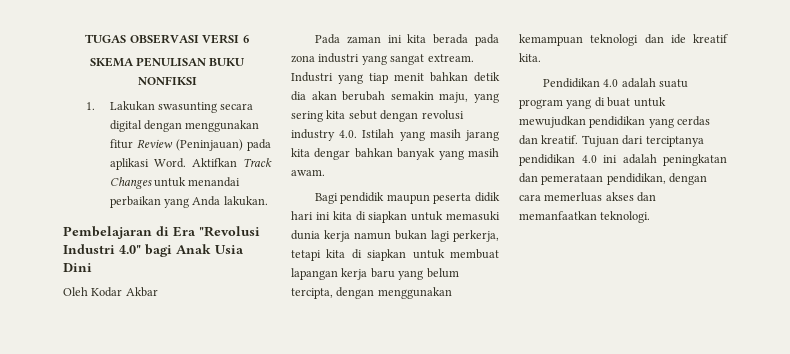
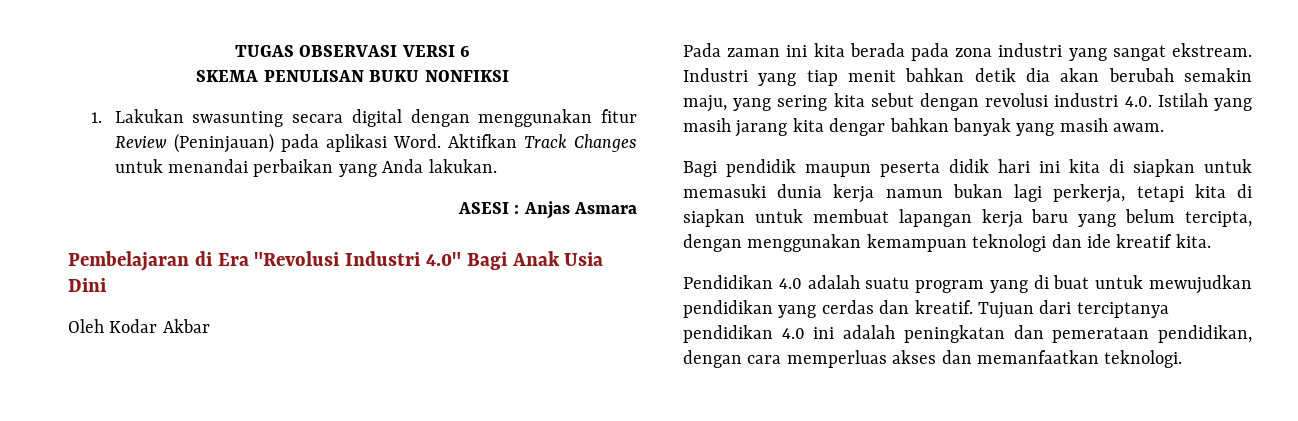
+ ASESI : Anjas Asmara
- Pembelajaran di Era "Revolusi Industri 4.0" bagi Anak Usia Dini
+ Pembelajaran di Era "Revolusi Industri 4.0" Bagi Anak Usia Dini
- Pada zaman ini kita berada pada zona industri yang sangat extream.
+ Pada zaman ini kita berada pada zona industri yang sangat ekstream.
- Industri yang tiap menit bahkan detik dia akan berubah semakin maju, yang sering kita sebut dengan revolusi industry 4.0. Istilah yang masih jarang kita dengar bahkan banyak yang masih awam.
+ Industri yang tiap menit bahkan detik dia akan berubah semakin maju, yang sering kita sebut dengan revolusi industri 4.0. Istilah yang masih jarang kita dengar bahkan banyak yang masih awam.
- Tujuan dari terciptanya pendidikan 4.0 ini adalah peningkatan dan pemerataan pendidikan, dengan cara memerluas akses dan memanfaatkan teknologi.
+ Tujuan dari terciptanya pendidikan 4.0 ini adalah peningkatan dan pemerataan pendidikan, dengan cara memperluas akses dan memanfaatkan teknologi.

